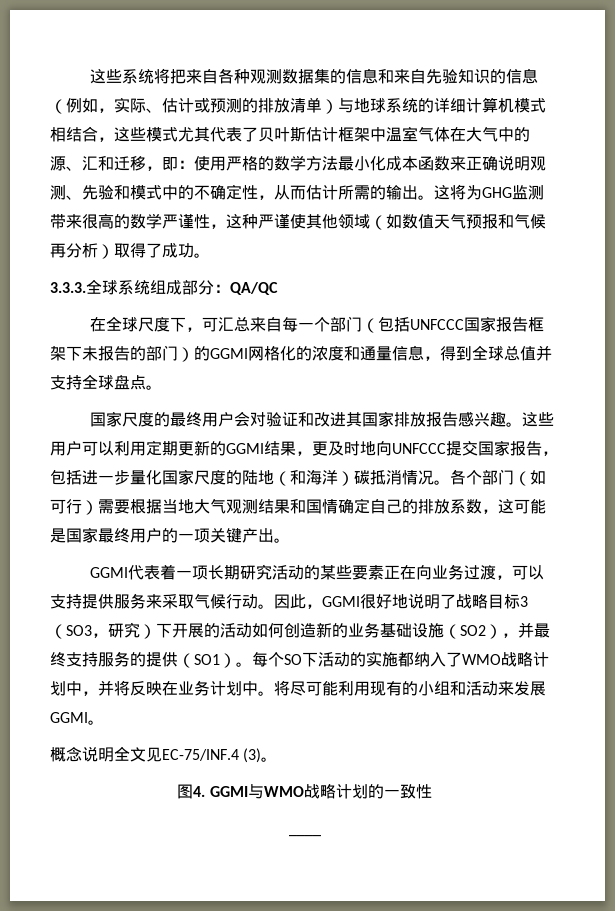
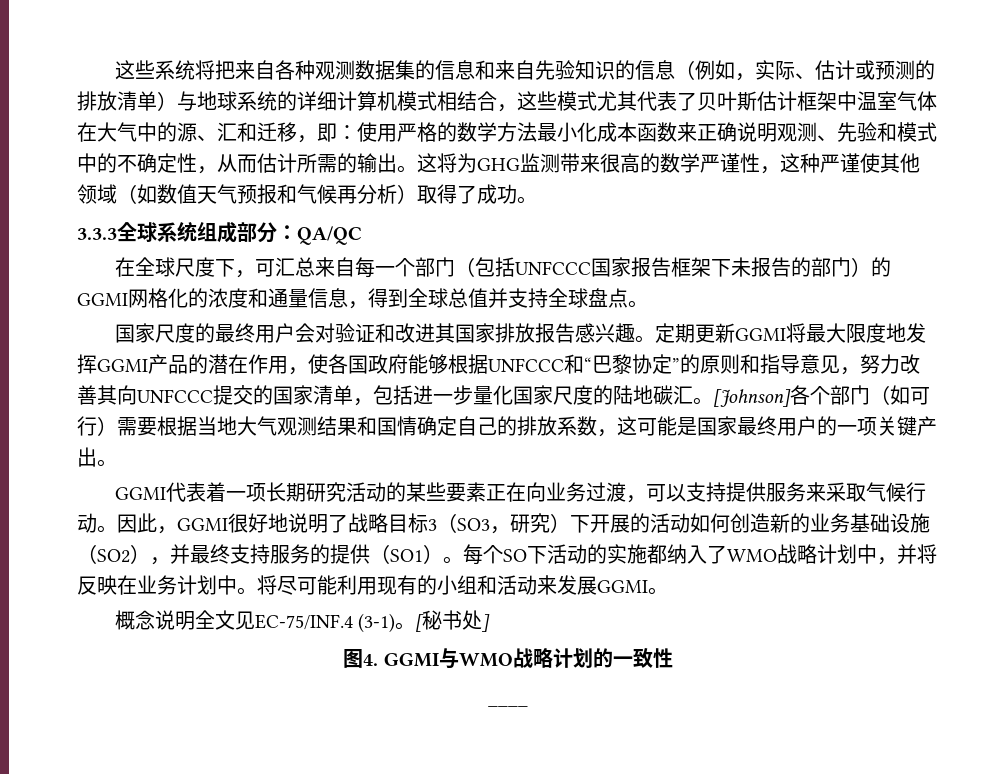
- 3.3.3.全球系统组成部分：QA/QC
+ 3.3.3全球系统组成部分：QA/QC
- 这些用户可以利用定期更新的GGMI结果，更及时地向UNFCCC提交国家报告，包括进一步量化国家尺度的陆地（和海洋）碳抵消情况。各个部门（如可行）需要根据当地大气观测结果和国情确定自己的排放系数，这可能是国家最终用户的一项关键产出。
+ 定期更新GGMI将最大限度地发挥GGMI产品的潜在作用，使各国政府能够根据UNFCCC和“巴黎协定”的原则和指导意见，努力改善其向UNFCCC提交的国家清单，包括进一步量化国家尺度的陆地碳汇。[Johnson]各个部门（如可行）需要根据当地大气观测结果和国情确定自己的排放系数，这可能是国家最终用户的一项关键产出。
- 概念说明全文见EC-75/INF.4 (3)。
+ 概念说明全文见EC-75/INF.4 (3-1)。[秘书处]

